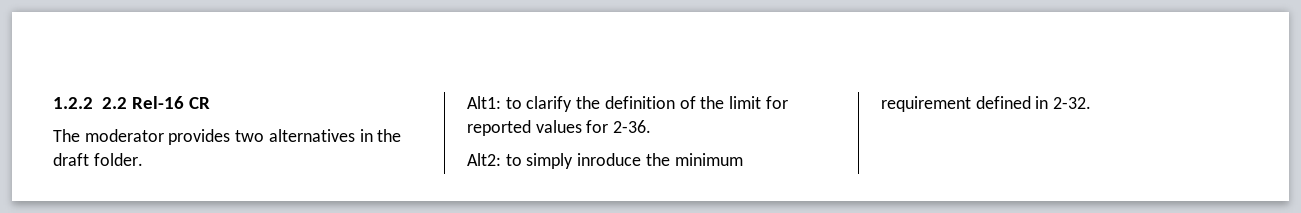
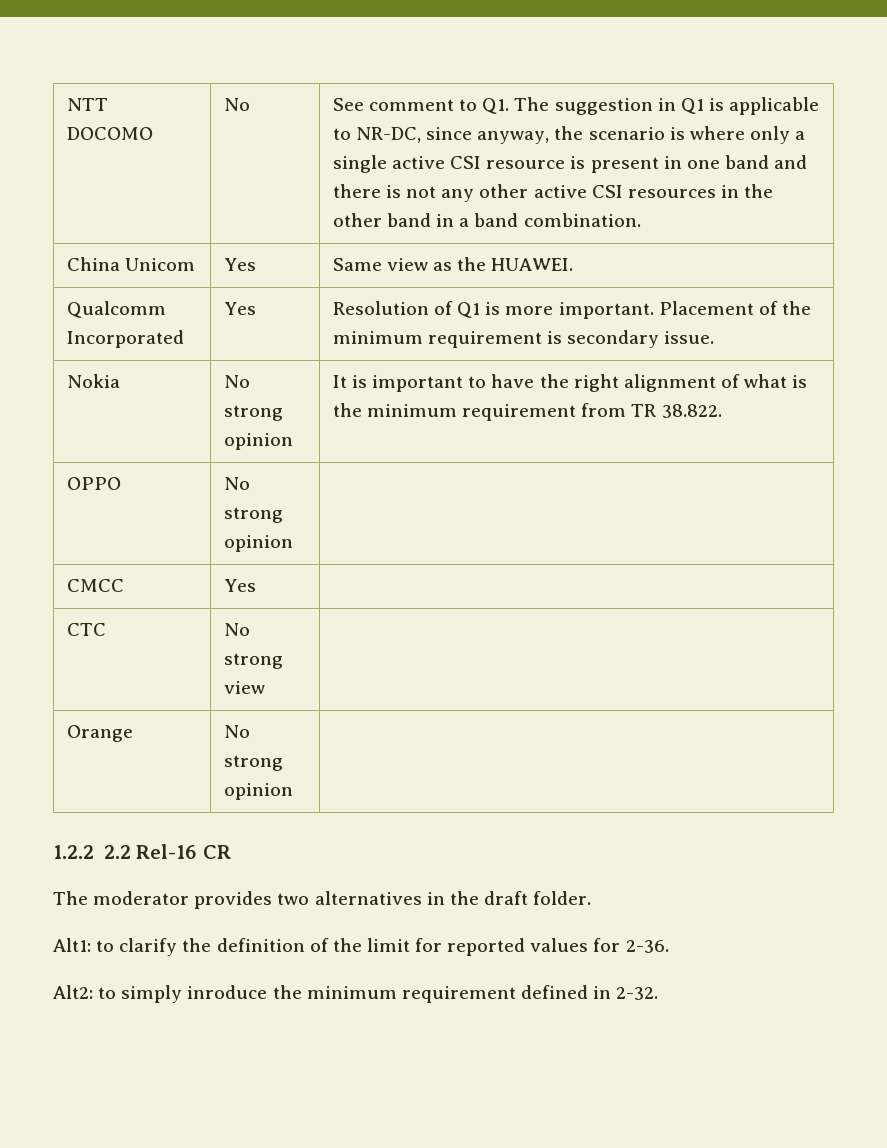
+ NTT DOCOMO | No | See comment to Q1. The suggestion in Q1 is applicable to NR-DC, since anyway, the scenario is where only a single active CSI resource is present in one band and there is not any other active CSI resources in the other band in a band combination.
+ China Unicom | Yes | Same view as the HUAWEI.
+ Qualcomm Incorporated | Yes | Resolution of Q1 is more important. Placement of the minimum requirement is secondary issue.
+ Nokia | No strong opinion | It is important to have the right alignment of what is the minimum requirement from TR 38.822.
+ OPPO | No strong opinion |
+ CMCC | Yes |
+ CTC | No strong view |
+ Orange | No strong opinion |

